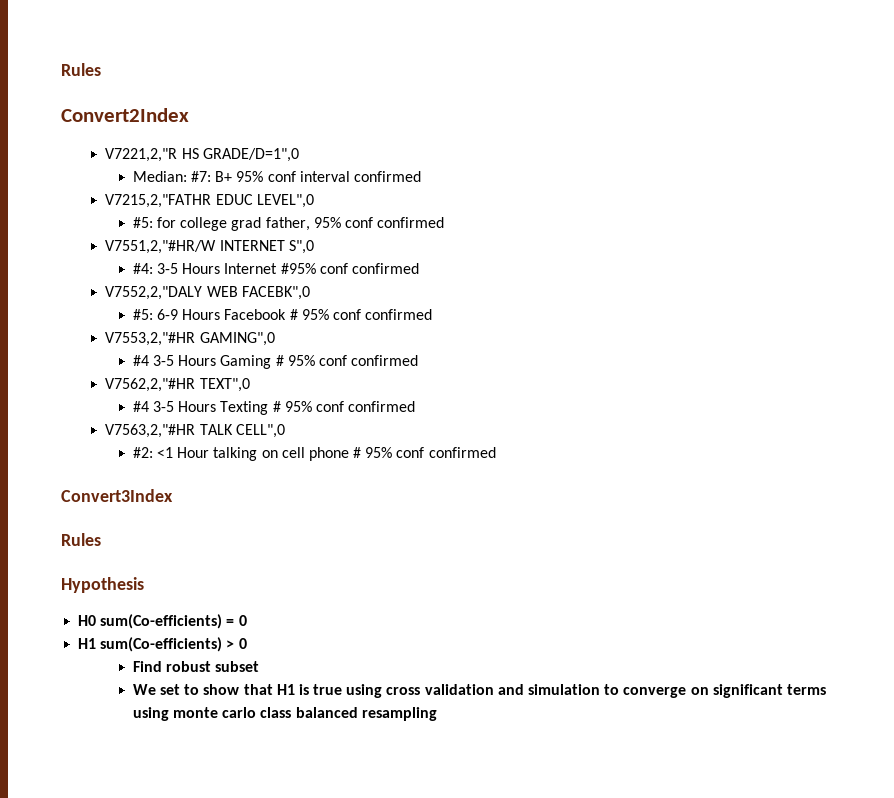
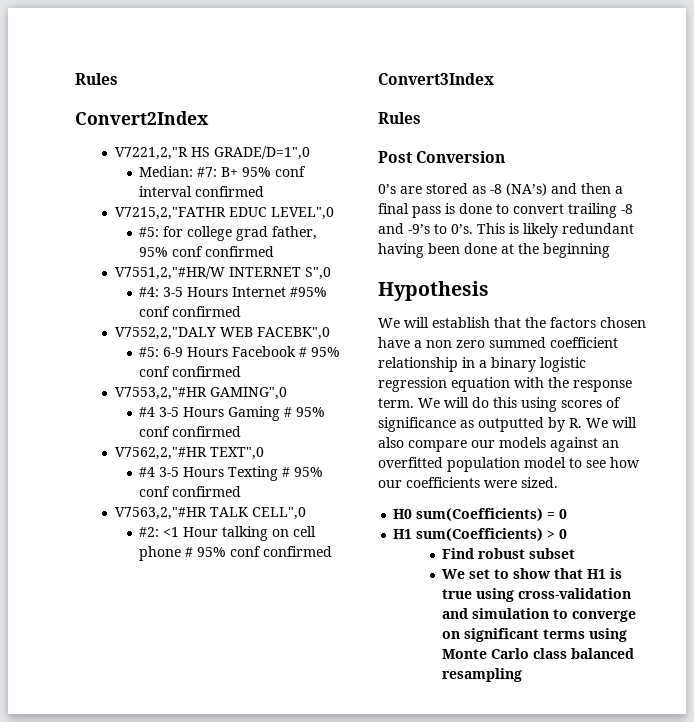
+ Post Conversion
+ 0’s are stored as -8 (NA’s) and then a final pass is done to convert trailing -8 and -9’s to 0’s. This is likely redundant having been done at the beginning
  Hypothesis
+ We will establish that the factors chosen have a non zero summed coefficient relationship in a binary logistic regression equation with the response term. We will do this using scores of significance as outputted by R. We will also compare our models against an overfitted population model to see how our coefficients were sized.
- H0 sum(Co-efficients) = 0
+ H0 sum(Coefficients) = 0
- H1 sum(Co-efficients) > 0
+ H1 sum(Coefficients) > 0
- We set to show that H1 is true using cross validation and simulation to converge on significant terms using monte carlo class balanced resampling
+ We set to show that H1 is true using cross-validation and simulation to converge on significant terms using Monte Carlo class balanced resampling

